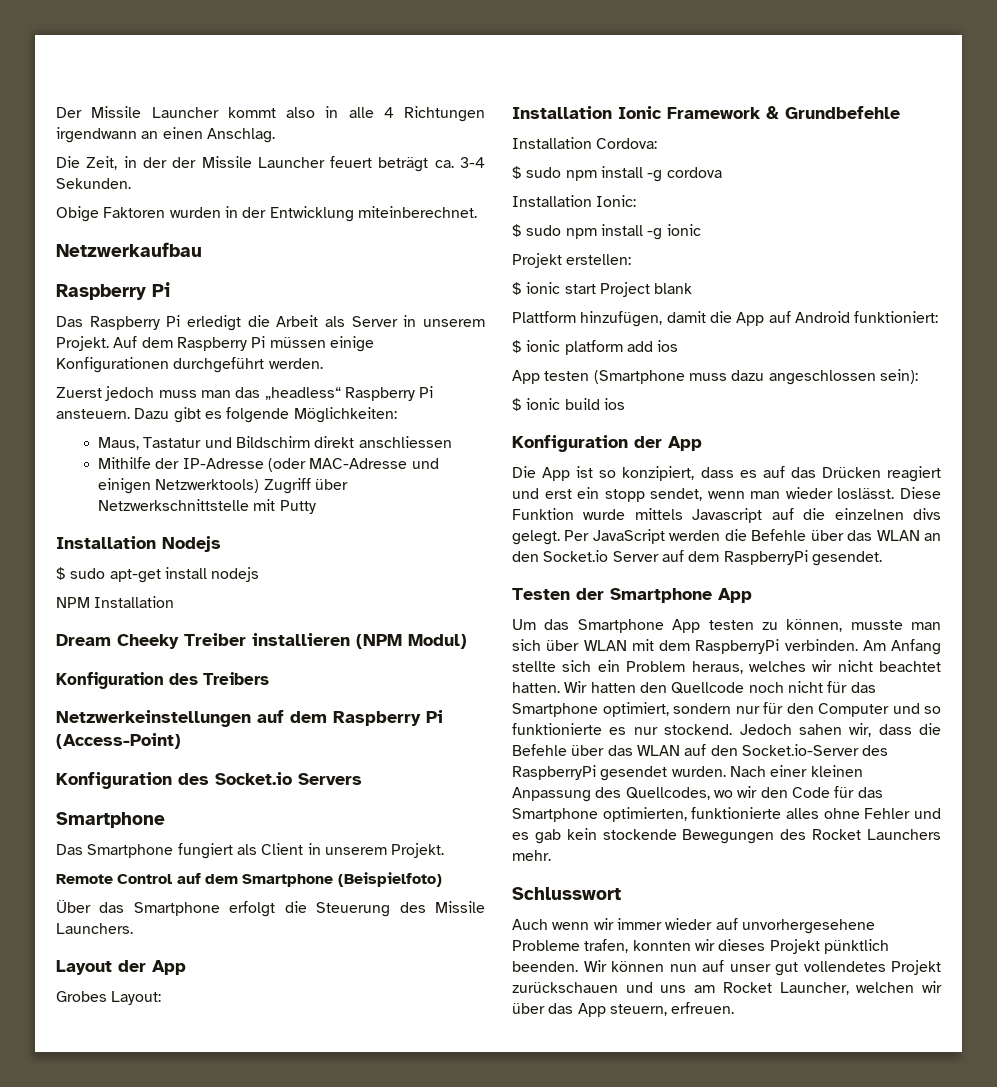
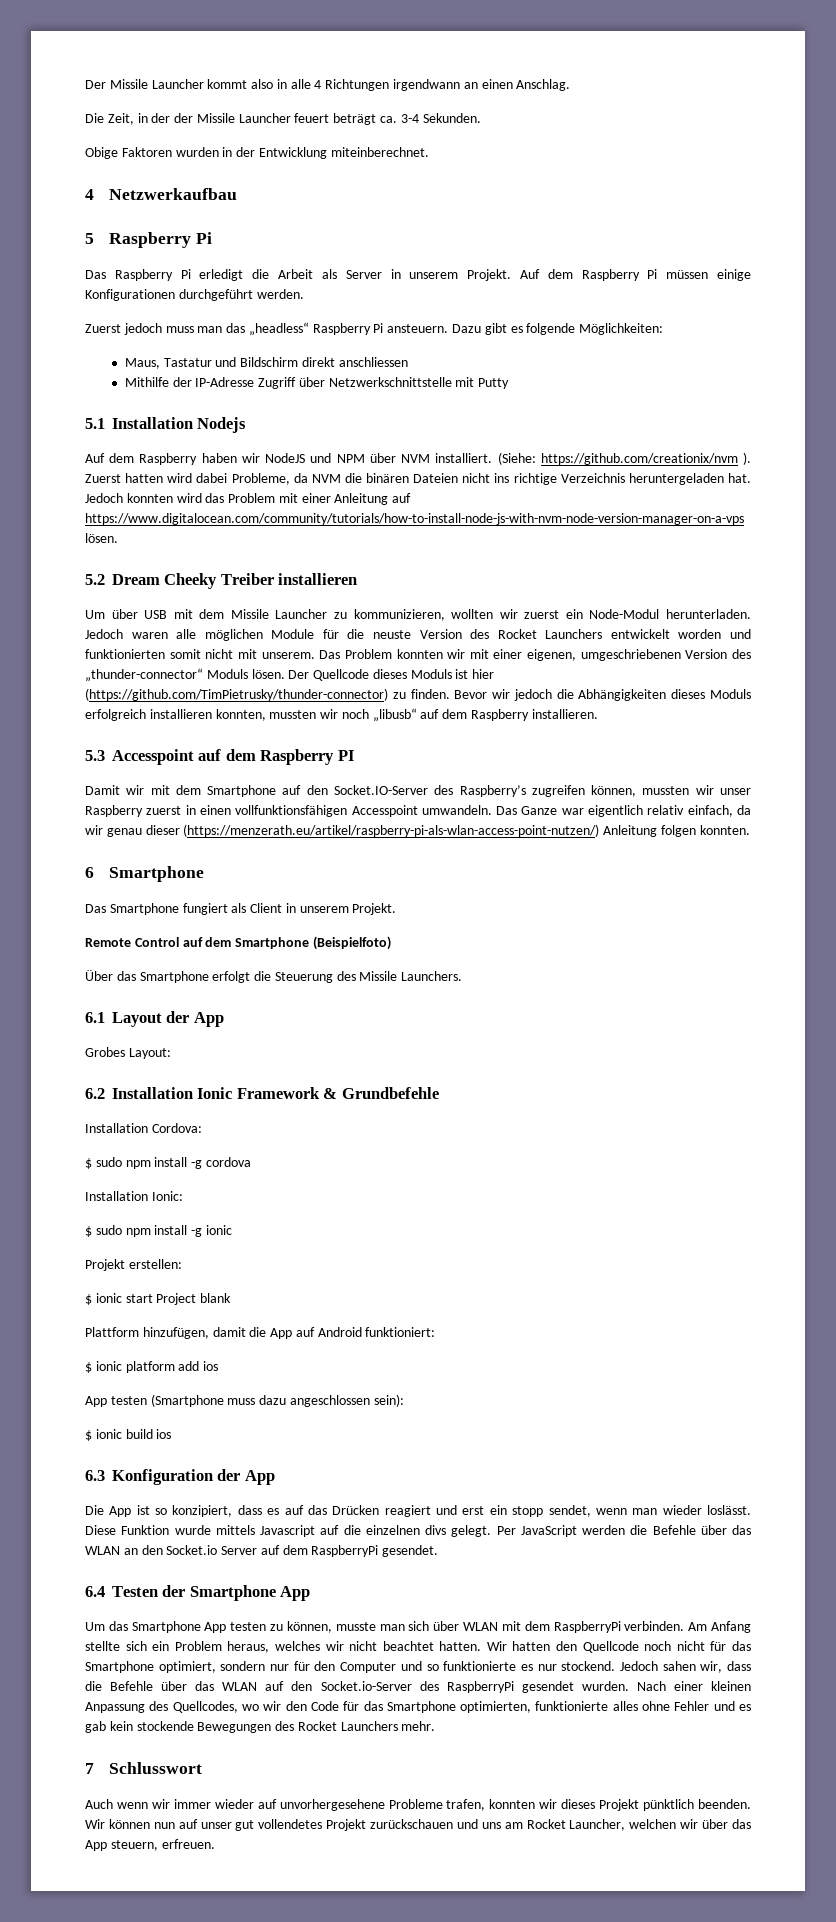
- Netzwerkaufbau
- Raspberry Pi
+ 4 Netzwerkaufbau
+ 5 Raspberry Pi
- Mithilfe der IP-Adresse (oder MAC-Adresse und einigen Netzwerktools) Zugriff über Netzwerkschnittstelle mit Putty
+ Mithilfe der IP-Adresse Zugriff über Netzwerkschnittstelle mit Putty
- Installation Nodejs
+ 5.1 Installation Nodejs
- $ sudo apt-get install nodejs
- NPM Installation
- Dream Cheeky Treiber installieren (NPM Modul)
- Konfiguration des Treibers
- Netzwerkeinstellungen auf dem Raspberry Pi (Access-Point)
- Konfiguration des Socket.io Servers
- Smartphone
+ Auf dem Raspberry haben wir NodeJS und NPM über NVM installiert. (Siehe: https://github.com/creationix/nvm ). Zuerst hatten wird dabei Probleme, da NVM die binären Dateien nicht ins richtige Verzeichnis heruntergeladen hat. Jedoch konnten wird das Problem mit einer Anleitung auf https://www.digitalocean.com/community/tutorials/how-to-install-node-js-with-nvm-node-version-manager-on-a-vps lösen.
+ 5.2 Dream Cheeky Treiber installieren
+ Um über USB mit dem Missile Launcher zu kommunizieren, wollten wir zuerst ein Node-Modul herunterladen. Jedoch waren alle möglichen Module für die neuste Version des Rocket Launchers entwickelt worden und funktionierten somit nicht mit unserem. Das Problem konnten wir mit einer eigenen, umgeschriebenen Version des „thunder-connector“ Moduls lösen. Der Quellcode dieses Moduls ist hier (https://github.com/TimPietrusky/thunder-connector) zu finden. Bevor wir jedoch die Abhängigkeiten dieses Moduls erfolgreich installieren konnten, mussten wir noch „libusb“ auf dem Raspberry installieren.
+ 5.3 Accesspoint auf dem Raspberry PI
+ Damit wir mit dem Smartphone auf den Socket.IO-Server des Raspberry’s zugreifen können, mussten wir unser Raspberry zuerst in einen vollfunktionsfähigen Accesspoint umwandeln. Das Ganze war eigentlich relativ einfach, da wir genau dieser (https://menzerath.eu/artikel/raspberry-pi-als-wlan-access-point-nutzen/) Anleitung folgen konnten.
+ 6 Smartphone
- Layout der App
+ 6.1 Layout der App
- Installation Ionic Framework & Grundbefehle
+ 6.2 Installation Ionic Framework & Grundbefehle
- Konfiguration der App
+ 6.3 Konfiguration der App
- Testen der Smartphone App
+ 6.4 Testen der Smartphone App
- Schlusswort
+ 7 Schlusswort

